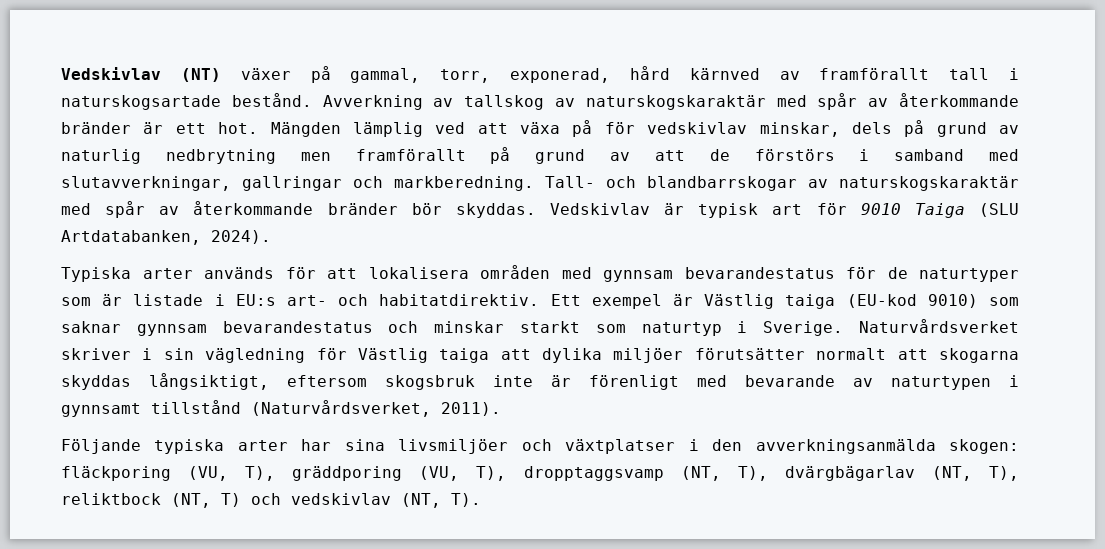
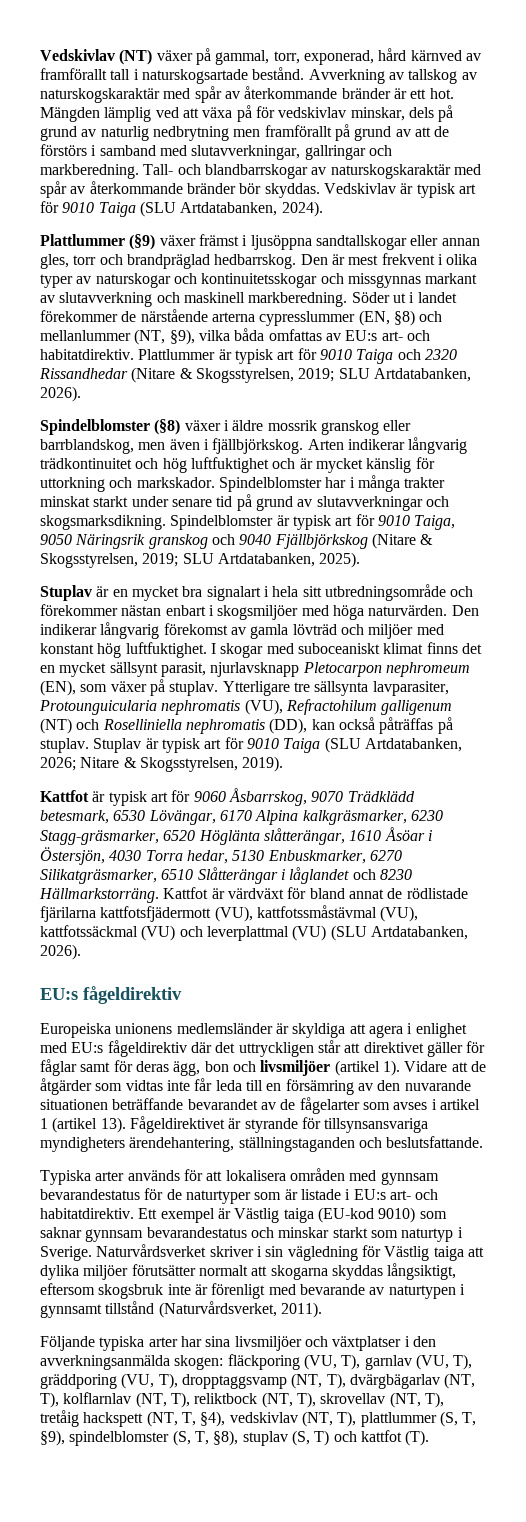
+ Plattlummer (§9) växer främst i ljusöppna sandtallskogar eller annan gles, torr och brandpräglad hedbarrskog. Den är mest frekvent i olika typer av naturskogar och kontinuitetsskogar och missgynnas markant av slutavverkning och maskinell markberedning. Söder ut i landet förekommer de närstående arterna cypresslummer (EN, §8) och mellanlummer (NT, §9), vilka båda omfattas av EU:s art- och habitatdirektiv. Plattlummer är typisk art för 9010 Taiga och 2320 Rissandhedar (Nitare & Skogsstyrelsen, 2019; SLU Artdatabanken, 2026).
+ Spindelblomster (§8) växer i äldre mossrik granskog eller barrblandskog, men även i fjällbjörkskog. Arten indikerar långvarig trädkontinuitet och hög luftfuktighet och är mycket känslig för uttorkning och markskador. Spindelblomster har i många trakter minskat starkt under senare tid på grund av slutavverkningar och skogsmarksdikning. Spindelblomster är typisk art för 9010 Taiga, 9050 Näringsrik granskog och 9040 Fjällbjörkskog (Nitare & Skogsstyrelsen, 2019; SLU Artdatabanken, 2025).
+ Stuplav är en mycket bra signalart i hela sitt utbredningsområde och förekommer nästan enbart i skogsmiljöer med höga naturvärden. Den indikerar långvarig förekomst av gamla lövträd och miljöer med konstant hög luftfuktighet. I skogar med suboceaniskt klimat finns det en mycket sällsynt parasit, njurlavsknapp Pletocarpon nephromeum (EN), som växer på stuplav. Ytterligare tre sällsynta lavparasiter, Protounguicularia nephromatis (VU), Refractohilum galligenum (NT) och Roselliniella nephromatis (DD), kan också påträffas på stuplav. Stuplav är typisk art för 9010 Taiga (SLU Artdatabanken, 2026; Nitare & Skogsstyrelsen, 2019).
+ Kattfot är typisk art för 9060 Åsbarrskog, 9070 Trädklädd betesmark, 6530 Lövängar, 6170 Alpina kalkgräsmarker, 6230 Stagg-gräsmarker, 6520 Höglänta slåtterängar, 1610 Åsöar i Östersjön, 4030 Torra hedar, 5130 Enbuskmarker, 6270 Silikatgräsmarker, 6510 Slåtterängar i låglandet och 8230 Hällmarkstorräng. Kattfot är värdväxt för bland annat de rödlistade fjärilarna kattfotsfjädermott (VU), kattfotssmåstävmal (VU), kattfotssäckmal (VU) och leverplattmal (VU) (SLU Artdatabanken, 2026).
+ EU:s fågeldirektiv
+ Europeiska unionens medlemsländer är skyldiga att agera i enlighet med EU:s fågeldirektiv där det uttryckligen står att direktivet gäller för fåglar samt för deras ägg, bon och livsmiljöer (artikel 1). Vidare att de åtgärder som vidtas inte får leda till en försämring av den nuvarande situationen beträffande bevarandet av de fågelarter som avses i artikel 1 (artikel 13). Fågeldirektivet är styrande för tillsynsansvariga myndigheters ärendehantering, ställningstaganden och beslutsfattande.
- Följande typiska arter har sina livsmiljöer och växtplatser i den avverkningsanmälda skogen: fläckporing (VU, T), gräddporing (VU, T), dropptaggsvamp (NT, T), dvärgbägarlav (NT, T), reliktbock (NT, T) och vedskivlav (NT, T).
+ Följande typiska arter har sina livsmiljöer och växtplatser i den avverkningsanmälda skogen: fläckporing (VU, T), garnlav (VU, T), gräddporing (VU, T), dropptaggsvamp (NT, T), dvärgbägarlav (NT, T), kolflarnlav (NT, T), reliktbock (NT, T), skrovellav (NT, T), tretåig hackspett (NT, T, §4), vedskivlav (NT, T), plattlummer (S, T, §9), spindelblomster (S, T, §8), stuplav (S, T) och kattfot (T).

